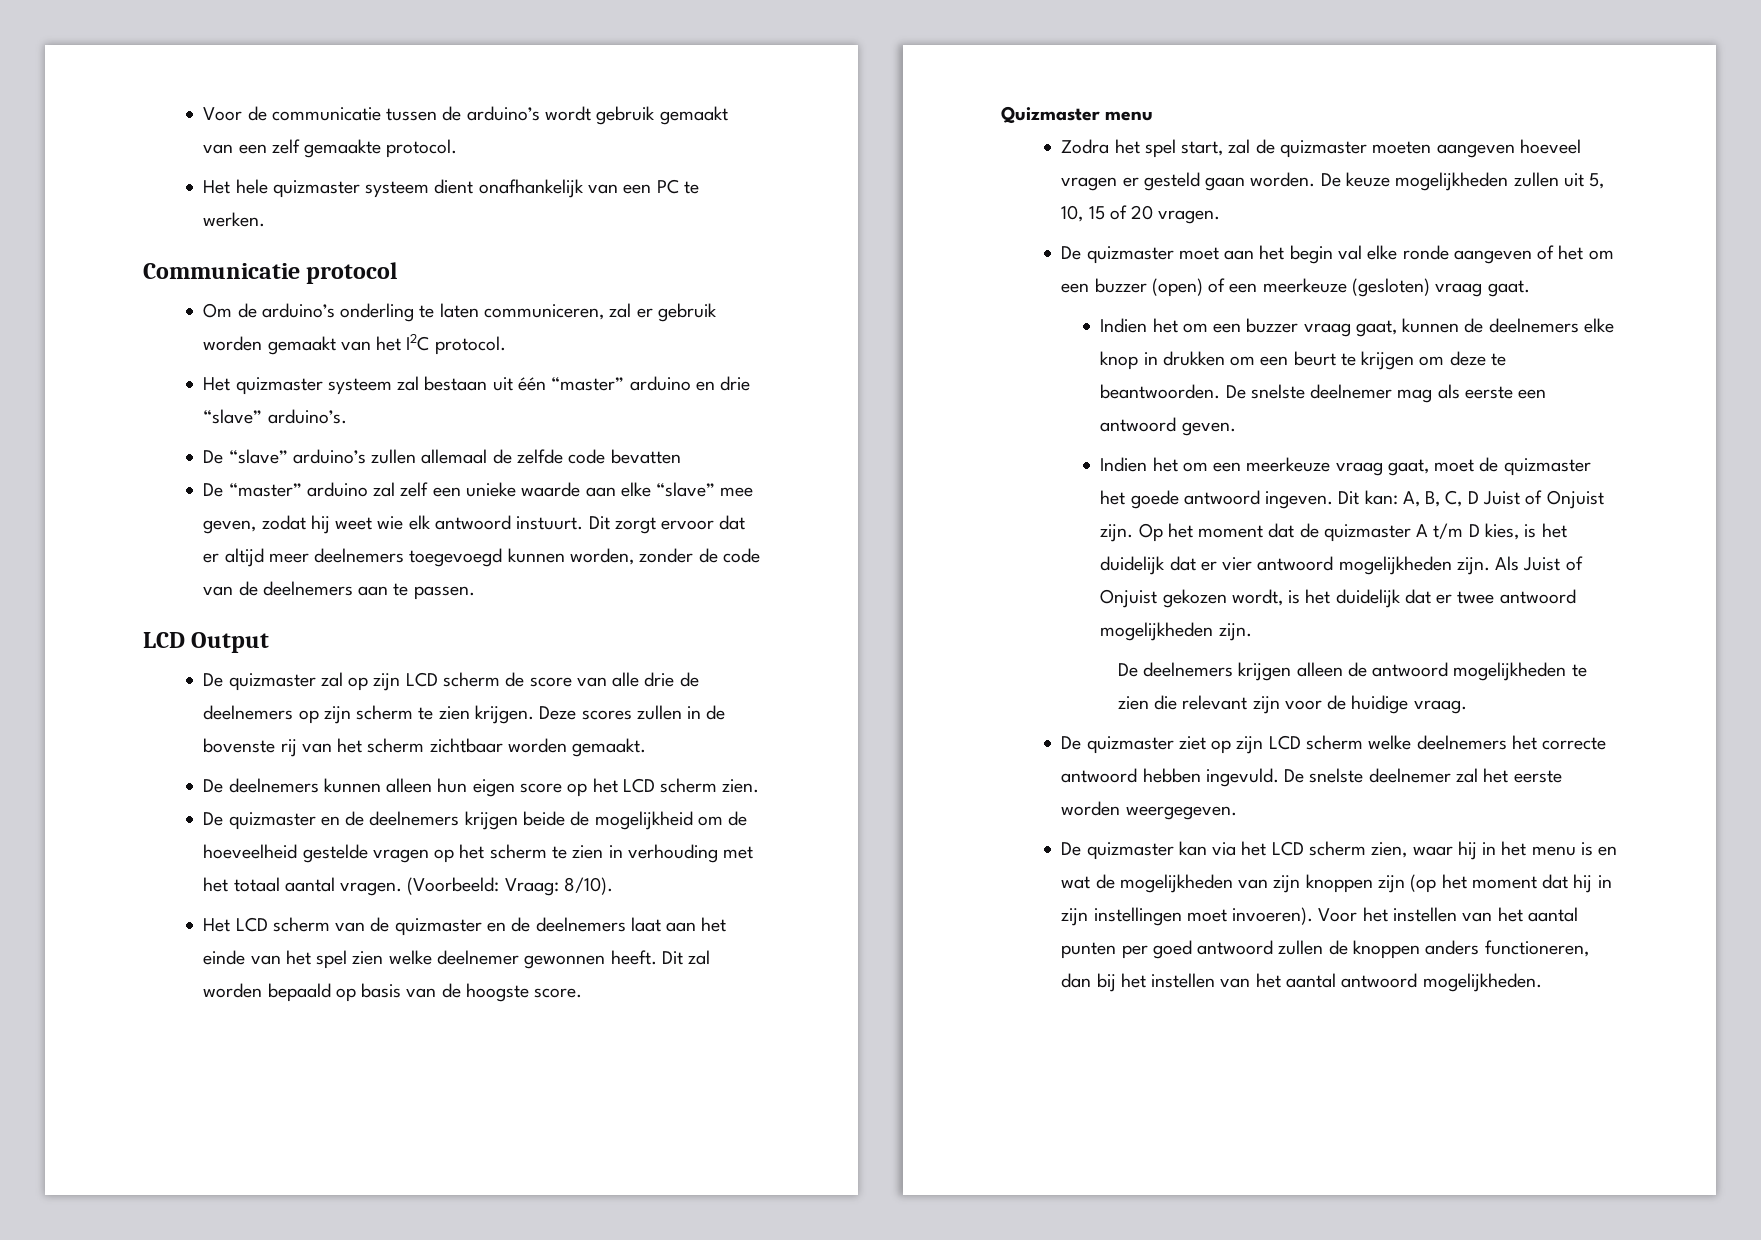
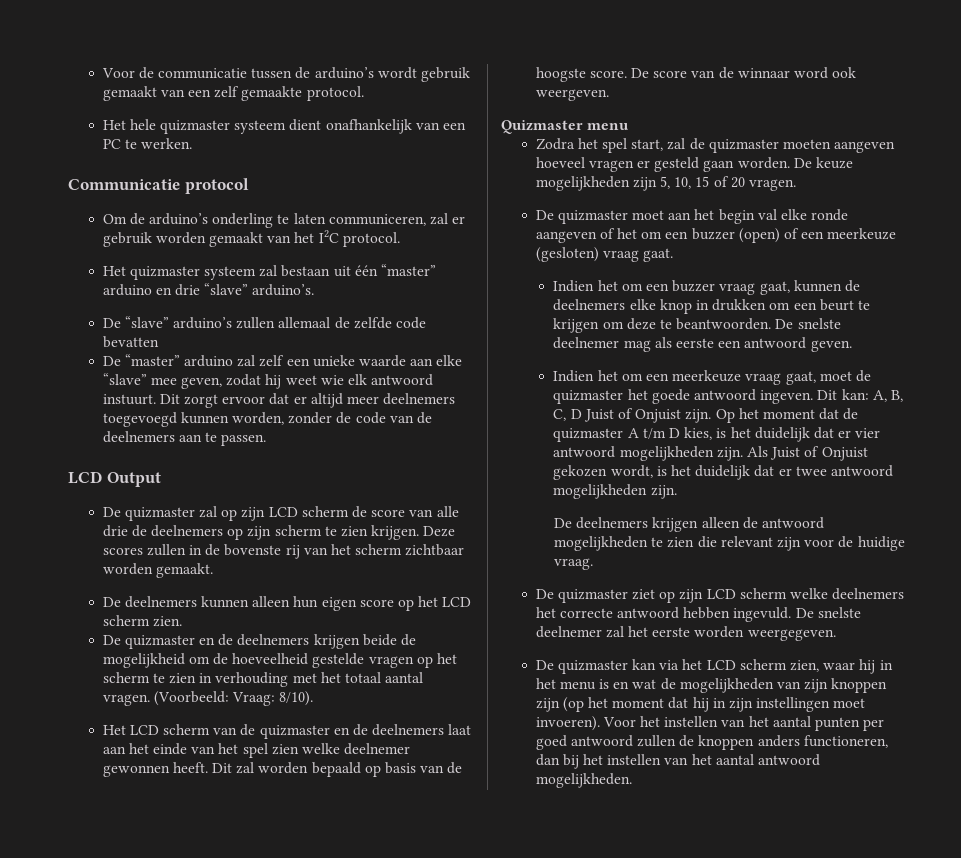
+ De score van de winnaar word ook weergeven.
- De keuze mogelijkheden zullen uit 5, 10, 15 of 20 vragen.
+ De keuze mogelijkheden zijn 5, 10, 15 of 20 vragen.

